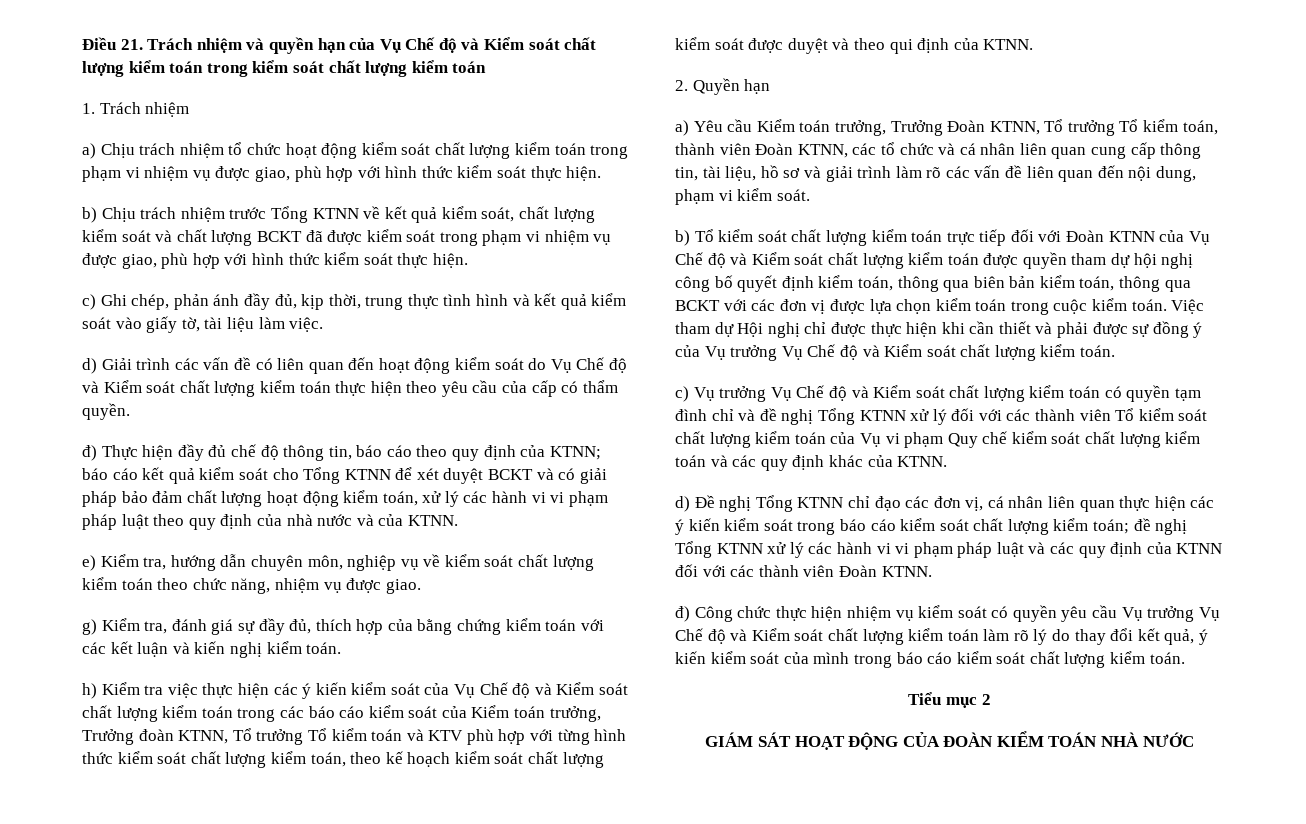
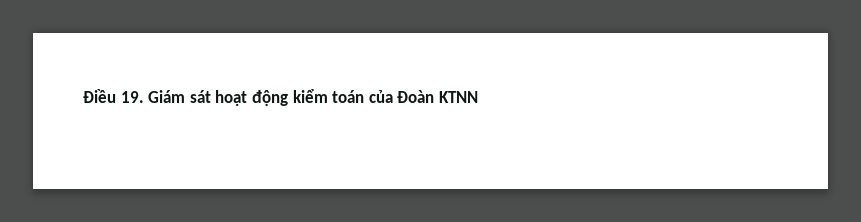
- Điều 21. Trách nhiệm và quyền hạn của Vụ Chế độ và Kiểm soát chất lượng kiểm toán trong kiểm soát chất lượng kiểm toán
- 1. Trách nhiệm
- a) Chịu trách nhiệm tổ chức hoạt động kiểm soát chất lượng kiểm toán trong phạm vi nhiệm vụ được giao, phù hợp với hình thức kiểm soát thực hiện.
- b) Chịu trách nhiệm trước Tổng KTNN về kết quả kiểm soát, chất lượng kiểm soát và chất lượng BCKT đã được kiểm soát trong phạm vi nhiệm vụ được giao, phù hợp với hình thức kiểm soát thực hiện.
- c) Ghi chép, phản ánh đầy đủ, kịp thời, trung thực tình hình và kết quả kiểm soát vào giấy tờ, tài liệu làm việc.
- d) Giải trình các vấn đề có liên quan đến hoạt động kiểm soát do Vụ Chế độ và Kiểm soát chất lượng kiểm toán thực hiện theo yêu cầu của cấp có thẩm quyền.
- đ) Thực hiện đầy đủ chế độ thông tin, báo cáo theo quy định của KTNN; báo cáo kết quả kiểm soát cho Tổng KTNN để xét duyệt BCKT và có giải pháp bảo đảm chất lượng hoạt động kiểm toán, xử lý các hành vi vi phạm pháp luật theo quy định của nhà nước và của KTNN.
- e) Kiểm tra, hướng dẫn chuyên môn, nghiệp vụ về kiểm soát chất lượng kiểm toán theo chức năng, nhiệm vụ được giao.
- g) Kiểm tra, đánh giá sự đầy đủ, thích hợp của bằng chứng kiểm toán với các kết luận và kiến nghị kiểm toán.
- h) Kiểm tra việc thực hiện các ý kiến kiểm soát của Vụ Chế độ và Kiểm soát chất lượng kiểm toán trong các báo cáo kiểm soát của Kiểm toán trưởng, Trưởng đoàn KTNN, Tổ trưởng Tổ kiểm toán và KTV phù hợp với từng hình thức kiểm soát chất lượng kiểm toán, theo kế hoạch kiểm soát chất lượng kiểm soát được duyệt và theo qui định của KTNN.
- 2. Quyền hạn
- a) Yêu cầu Kiểm toán trưởng, Trưởng Đoàn KTNN, Tổ trưởng Tổ kiểm toán, thành viên Đoàn KTNN, các tổ chức và cá nhân liên quan cung cấp thông tin, tài liệu, hồ sơ và giải trình làm rõ các vấn đề liên quan đến nội dung, phạm vi kiểm soát.
- b) Tổ kiểm soát chất lượng kiểm toán trực tiếp đối với Đoàn KTNN của Vụ Chế độ và Kiểm soát chất lượng kiểm toán được quyền tham dự hội nghị công bố quyết định kiểm toán, thông qua biên bản kiểm toán, thông qua BCKT với các đơn vị được lựa chọn kiểm toán trong cuộc kiểm toán. Việc tham dự Hội nghị chỉ được thực hiện khi cần thiết và phải được sự đồng ý của Vụ trưởng Vụ Chế độ và Kiểm soát chất lượng kiểm toán.
- c) Vụ trưởng Vụ Chế độ và Kiểm soát chất lượng kiểm toán có quyền tạm đình chỉ và đề nghị Tổng KTNN xử lý đối với các thành viên Tổ kiểm soát chất lượng kiểm toán của Vụ vi phạm Quy chế kiểm soát chất lượng kiểm toán và các quy định khác của KTNN.
- d) Đề nghị Tổng KTNN chỉ đạo các đơn vị, cá nhân liên quan thực hiện các ý kiến kiểm soát trong báo cáo kiểm soát chất lượng kiểm toán; đề nghị Tổng KTNN xử lý các hành vi vi phạm pháp luật và các quy định của KTNN đối với các thành viên Đoàn KTNN.
- đ) Công chức thực hiện nhiệm vụ kiểm soát có quyền yêu cầu Vụ trưởng Vụ Chế độ và Kiểm soát chất lượng kiểm toán làm rõ lý do thay đổi kết quả, ý kiến kiểm soát của mình trong báo cáo kiểm soát chất lượng kiểm toán.
- Tiểu mục 2
- GIÁM SÁT HOẠT ĐỘNG CỦA ĐOÀN KIỂM TOÁN NHÀ NƯỚC
+ Điều 19. Giám sát hoạt động kiểm toán của Đoàn KTNN

